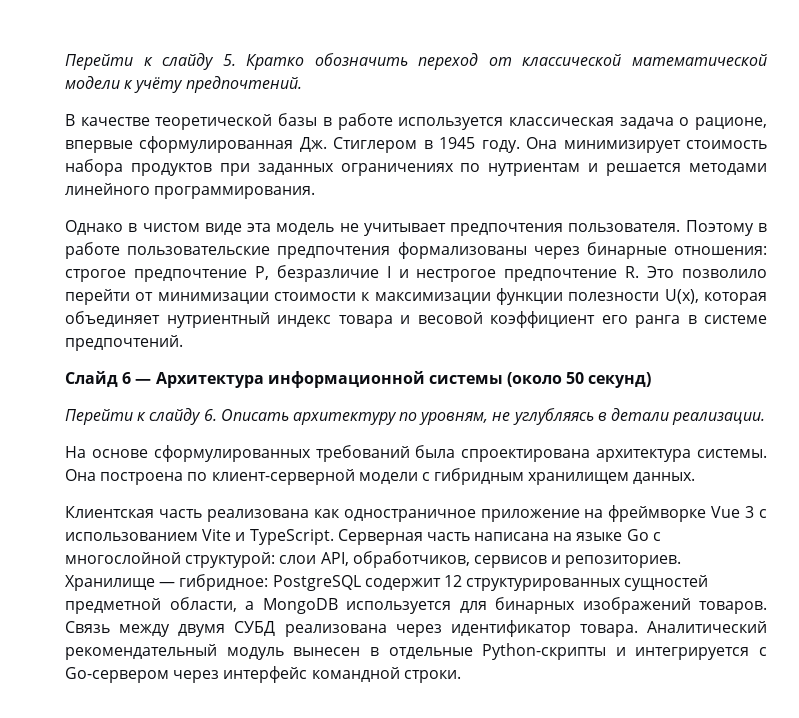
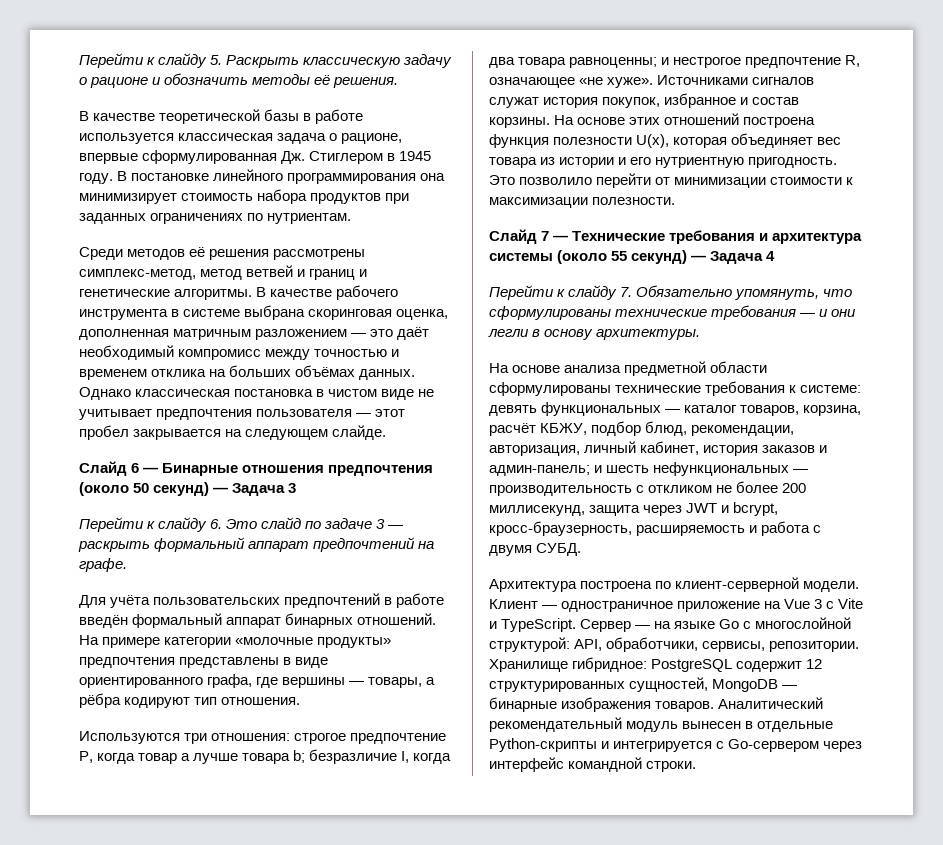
- Перейти к слайду 5. Кратко обозначить переход от классической математической модели к учёту предпочтений.
+ Перейти к слайду 5. Раскрыть классическую задачу о рационе и обозначить методы её решения.
- Она минимизирует стоимость набора продуктов при заданных ограничениях по нутриентам и решается методами линейного программирования.
- Однако в чистом виде эта модель не учитывает предпочтения пользователя. Поэтому в работе пользовательские предпочтения формализованы через бинарные отношения: строгое предпочтение P, безразличие I и нестрогое предпочтение R. Это позволило перейти от минимизации стоимости к максимизации функции полезности U(x), которая объединяет нутриентный индекс товара и весовой коэффициент его ранга в системе предпочтений.
- Слайд 6 — Архитектура информационной системы (около 50 секунд)
- Перейти к слайду 6. Описать архитектуру по уровням, не углубляясь в детали реализации.
- На основе сформулированных требований была спроектирована архитектура системы. Она построена по клиент-серверной модели с гибридным хранилищем данных.
- Клиентская часть реализована как одностраничное приложение на фреймворке Vue 3 с использованием Vite и TypeScript.
+ В постановке линейного программирования она минимизирует стоимость набора продуктов при заданных ограничениях по нутриентам.
+ Среди методов её решения рассмотрены симплекс-метод, метод ветвей и границ и генетические алгоритмы. В качестве рабочего инструмента в системе выбрана скоринговая оценка, дополненная матричным разложением — это даёт необходимый компромисс между точностью и временем отклика на больших объёмах данных. Однако классическая постановка в чистом виде не учитывает предпочтения пользователя — этот пробел закрывается на следующем слайде.
+ Слайд 6 — Бинарные отношения предпочтения (около 50 секунд) — Задача 3
+ Перейти к слайду 6. Это слайд по задаче 3 — раскрыть формальный аппарат предпочтений на графе.
+ Для учёта пользовательских предпочтений в работе введён формальный аппарат бинарных отношений. На примере категории «молочные продукты» предпочтения представлены в виде ориентированного графа, где вершины — товары, а рёбра кодируют тип отношения.
+ Используются три отношения: строгое предпочтение P, когда товар a лучше товара b; безразличие I, когда два товара равноценны; и нестрогое предпочтение R, означающее «не хуже». Источниками сигналов служат история покупок, избранное и состав корзины. На основе этих отношений построена функция полезности U(x), которая объединяет вес товара из истории и его нутриентную пригодность. Это позволило перейти от минимизации стоимости к максимизации полезности.
+ Слайд 7 — Технические требования и архитектура системы (около 55 секунд) — Задача 4
+ Перейти к слайду 7. Обязательно упомянуть, что сформулированы технические требования — и они легли в основу архитектуры.
+ На основе анализа предметной области сформулированы технические требования к системе: девять функциональных — каталог товаров, корзина, расчёт КБЖУ, подбор блюд, рекомендации, авторизация, личный кабинет, история заказов и админ-панель; и шесть нефункциональных — производительность с откликом не более 200 миллисекунд, защита через JWT и bcrypt, кросс-браузерность, расширяемость и работа с двумя СУБД.
+ Архитектура построена по клиент-серверной модели. Клиент — одностраничное приложение на Vue 3 с Vite и TypeScript.
- Серверная часть написана на языке Go с многослойной структурой: слои API, обработчиков, сервисов и репозиториев. Хранилище — гибридное: PostgreSQL содержит 12 структурированных сущностей предметной области, а MongoDB используется для бинарных изображений товаров. Связь между двумя СУБД реализована через идентификатор товара.
+ Сервер — на языке Go с многослойной структурой: API, обработчики, сервисы, репозитории. Хранилище гибридное: PostgreSQL содержит 12 структурированных сущностей, MongoDB — бинарные изображения товаров.

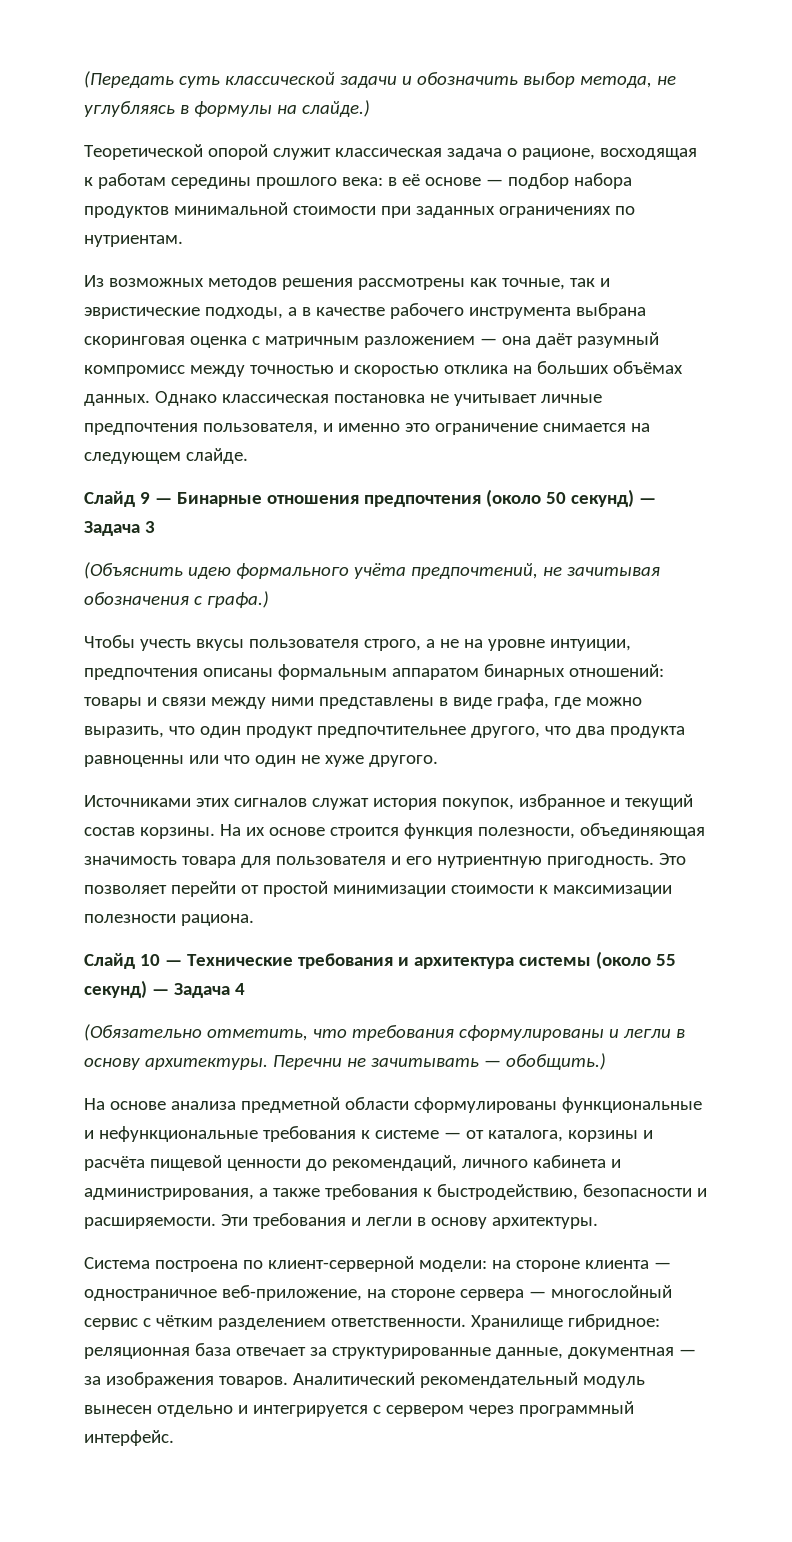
- Перейти к слайду 5. Раскрыть классическую задачу о рационе и обозначить методы её решения.
- В качестве теоретической базы в работе используется классическая задача о рационе, впервые сформулированная Дж. Стиглером в 1945 году. В постановке линейного программирования она минимизирует стоимость набора продуктов при заданных ограничениях по нутриентам.
+ (Передать суть классической задачи и обозначить выбор метода, не углубляясь в формулы на слайде.)
+ Теоретической опорой служит классическая задача о рационе, восходящая к работам середины прошлого века: в её основе — подбор набора продуктов минимальной стоимости при заданных ограничениях по нутриентам.
- Среди методов её решения рассмотрены симплекс-метод, метод ветвей и границ и генетические алгоритмы. В качестве рабочего инструмента в системе выбрана скоринговая оценка, дополненная матричным разложением — это даёт необходимый компромисс между точностью и временем отклика на больших объёмах данных.
+ Из возможных методов решения рассмотрены как точные, так и эвристические подходы, а в качестве рабочего инструмента выбрана скоринговая оценка с матричным разложением — она даёт разумный компромисс между точностью и скоростью отклика на больших объёмах данных.
- Однако классическая постановка в чистом виде не учитывает предпочтения пользователя — этот пробел закрывается на следующем слайде.
+ Однако классическая постановка не учитывает личные предпочтения пользователя, и именно это ограничение снимается на следующем слайде.
- Слайд 6 — Бинарные отношения предпочтения (около 50 секунд) — Задача 3
+ Слайд 9 — Бинарные отношения предпочтения (около 50 секунд) — Задача 3
- Перейти к слайду 6. Это слайд по задаче 3 — раскрыть формальный аппарат предпочтений на графе.
- Для учёта пользовательских предпочтений в работе введён формальный аппарат бинарных отношений. На примере категории «молочные продукты» предпочтения представлены в виде ориентированного графа, где вершины — товары, а рёбра кодируют тип отношения.
- Используются три отношения: строгое предпочтение P, когда товар a лучше товара b; безразличие I, когда два товара равноценны; и нестрогое предпочтение R, означающее «не хуже». Источниками сигналов служат история покупок, избранное и состав корзины.
+ (Объяснить идею формального учёта предпочтений, не зачитывая обозначения с графа.)
+ Чтобы учесть вкусы пользователя строго, а не на уровне интуиции, предпочтения описаны формальным аппаратом бинарных отношений: товары и связи между ними представлены в виде графа, где можно выразить, что один продукт предпочтительнее другого, что два продукта равноценны или что один не хуже другого.
+ Источниками этих сигналов служат история покупок, избранное и текущий состав корзины.
- На основе этих отношений построена функция полезности U(x), которая объединяет вес товара из истории и его нутриентную пригодность.
+ На их основе строится функция полезности, объединяющая значимость товара для пользователя и его нутриентную пригодность.
- Это позволило перейти от минимизации стоимости к максимизации полезности.
- Слайд 7 — Технические требования и архитектура системы (около 55 секунд) — Задача 4
+ Это позволяет перейти от простой минимизации стоимости к максимизации полезности рациона.
+ Слайд 10 — Технические требования и архитектура системы (около 55 секунд) — Задача 4
- Перейти к слайду 7. Обязательно упомянуть, что сформулированы технические требования — и они легли в основу архитектуры.
+ (Обязательно отметить, что требования сформулированы и легли в основу архитектуры. Перечни не зачитывать — обобщить.)
- На основе анализа предметной области сформулированы технические требования к системе: девять функциональных — каталог товаров, корзина, расчёт КБЖУ, подбор блюд, рекомендации, авторизация, личный кабинет, история заказов и админ-панель; и шесть нефункциональных — производительность с откликом не более 200 миллисекунд, защита через JWT и bcrypt, кросс-браузерность, расширяемость и работа с двумя СУБД.
- Архитектура построена по клиент-серверной модели. Клиент — одностраничное приложение на Vue 3 с Vite и TypeScript. Сервер — на языке Go с многослойной структурой: API, обработчики, сервисы, репозитории. Хранилище гибридное: PostgreSQL содержит 12 структурированных сущностей, MongoDB — бинарные изображения товаров.
+ На основе анализа предметной области сформулированы функциональные и нефункциональные требования к системе — от каталога, корзины и расчёта пищевой ценности до рекомендаций, личного кабинета и администрирования, а также требования к быстродействию, безопасности и расширяемости. Эти требования и легли в основу архитектуры.
+ Система построена по клиент-серверной модели: на стороне клиента — одностраничное веб-приложение, на стороне сервера — многослойный сервис с чётким разделением ответственности. Хранилище гибридное: реляционная база отвечает за структурированные данные, документная — за изображения товаров.
- Аналитический рекомендательный модуль вынесен в отдельные Python-скрипты и интегрируется с Go-сервером через интерфейс командной строки.
+ Аналитический рекомендательный модуль вынесен отдельно и интегрируется с сервером через программный интерфейс.

